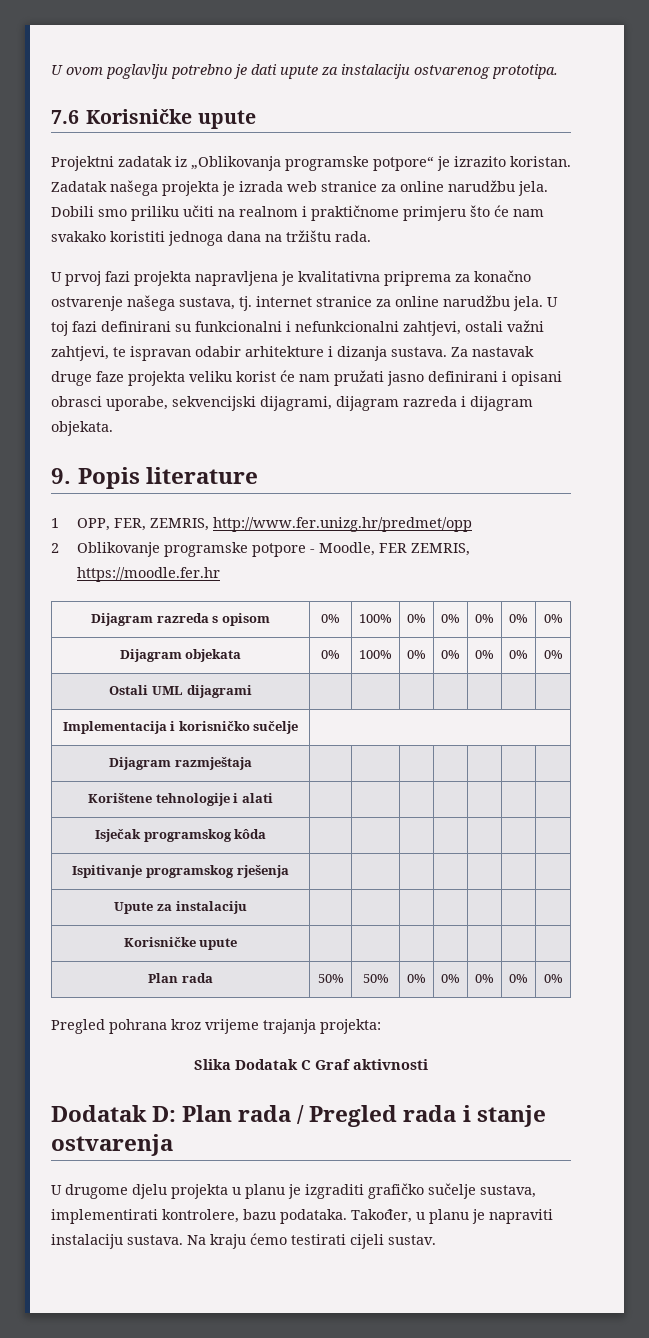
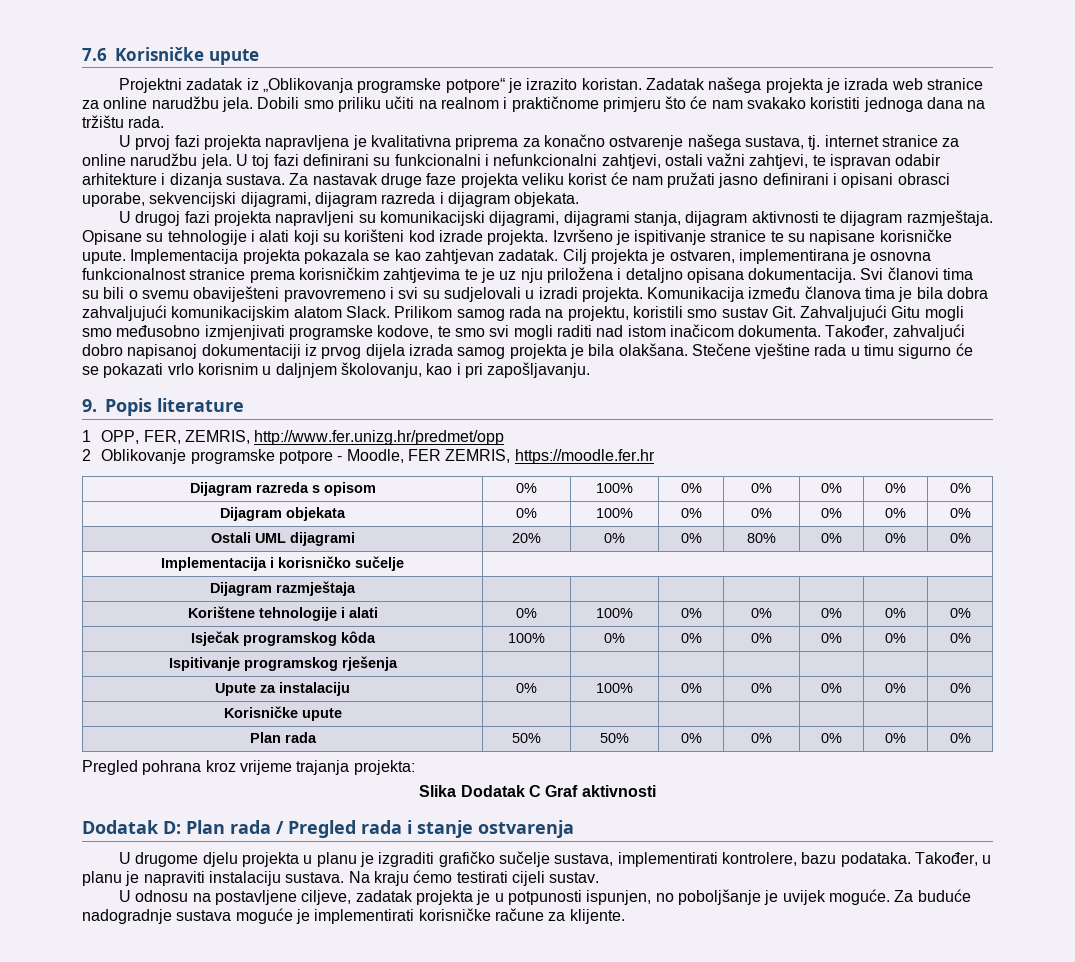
- U ovom poglavlju potrebno je dati upute za instalaciju ostvarenog prototipa.
+ U drugoj fazi projekta napravljeni su komunikacijski dijagrami, dijagrami stanja, dijagram aktivnosti te dijagram razmještaja. Opisane su tehnologije i alati koji su korišteni kod izrade projekta. Izvršeno je ispitivanje stranice te su napisane korisničke upute. Implementacija projekta pokazala se kao zahtjevan zadatak. Cilj projekta je ostvaren, implementirana je osnovna funkcionalnost stranice prema korisničkim zahtjevima te je uz nju priložena i detaljno opisana dokumentacija. Svi članovi tima su bili o svemu obaviješteni pravovremeno i svi su sudjelovali u izradi projekta. Komunikacija između članova tima je bila dobra zahvaljujući komunikacijskim alatom Slack. Prilikom samog rada na projektu, koristili smo sustav Git. Zahvaljujući Gitu mogli smo međusobno izmjenjivati programske kodove, te smo svi mogli raditi nad istom inačicom dokumenta. Također, zahvaljući dobro napisanoj dokumentaciji iz prvog dijela izrada samog projekta je bila olakšana. Stečene vještine rada u timu sigurno će se pokazati vrlo korisnim u daljnjem školovanju, kao i pri zapošljavanju.
- Ostali UML dijagrami | | | | | | |
+ Ostali UML dijagrami | 20% | 0% | 0% | 80% | 0% | 0% | 0%
- Korištene tehnologije i alati | | | | | | |
- Isječak programskog kôda | | | | | | |
+ Korištene tehnologije i alati | 0% | 100% | 0% | 0% | 0% | 0% | 0%
+ Isječak programskog kôda | 100% | 0% | 0% | 0% | 0% | 0% | 0%
- Upute za instalaciju | | | | | | |
+ Upute za instalaciju | 0% | 100% | 0% | 0% | 0% | 0% | 0%
+ U odnosu na postavljene ciljeve, zadatak projekta je u potpunosti ispunjen, no poboljšanje je uvijek moguće. Za buduće nadogradnje sustava moguće je implementirati korisničke račune za klijente.

